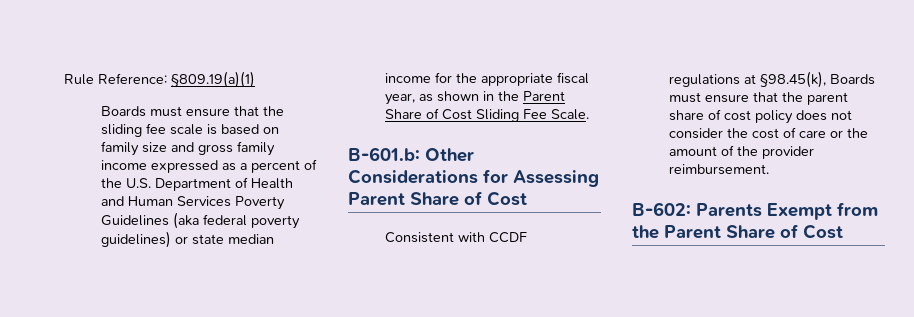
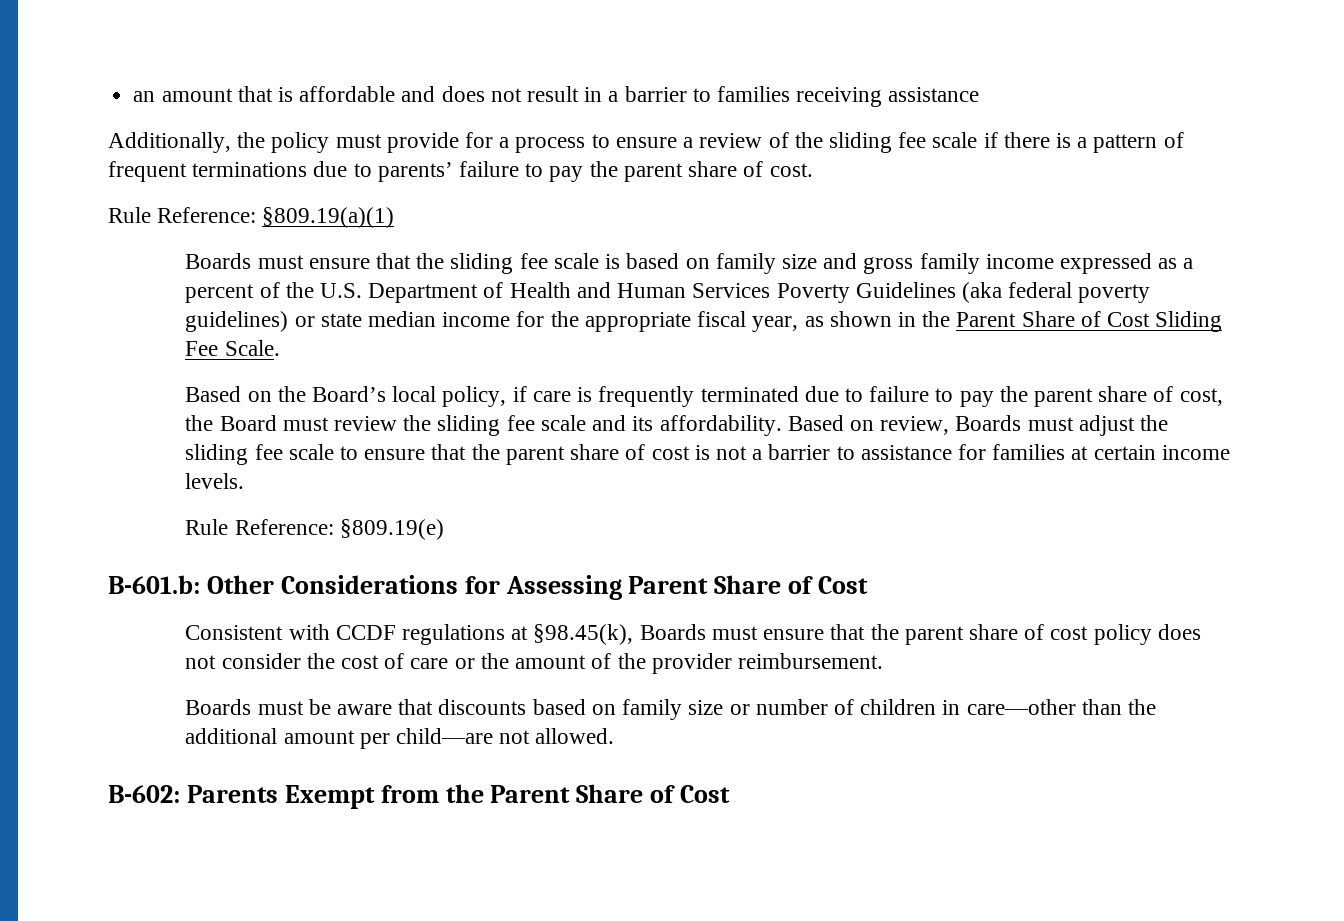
+ an amount that is affordable and does not result in a barrier to families receiving assistance
+ Additionally, the policy must provide for a process to ensure a review of the sliding fee scale if there is a pattern of frequent terminations due to parents’ failure to pay the parent share of cost.
+ Based on the Board’s local policy, if care is frequently terminated due to failure to pay the parent share of cost, the Board must review the sliding fee scale and its affordability. Based on review, Boards must adjust the sliding fee scale to ensure that the parent share of cost is not a barrier to assistance for families at certain income levels.
+ Rule Reference: §809.19(e)
+ Boards must be aware that discounts based on family size or number of children in care—other than the additional amount per child—are not allowed.

